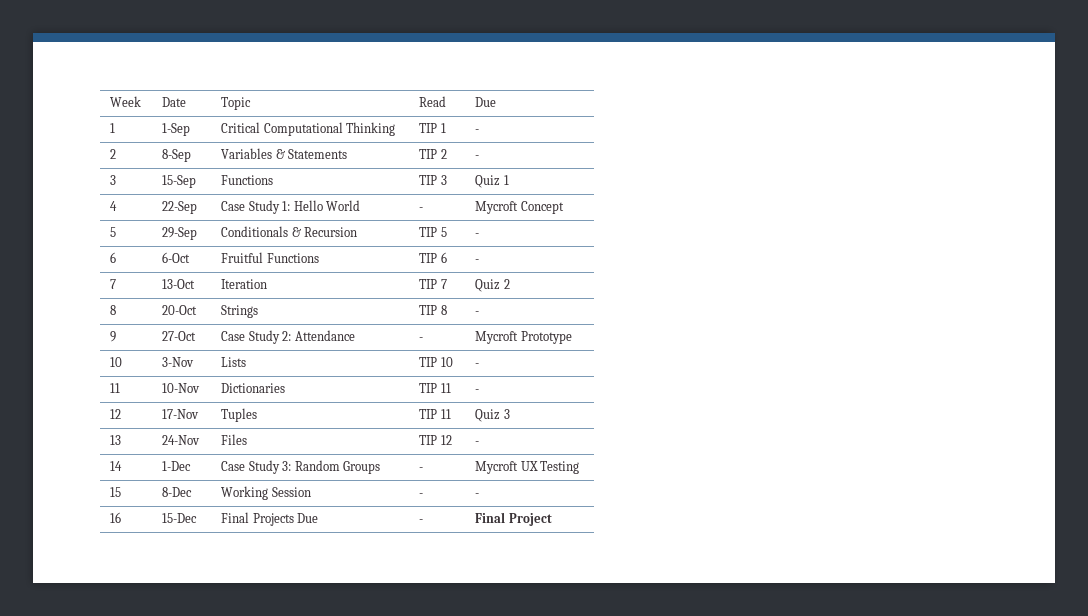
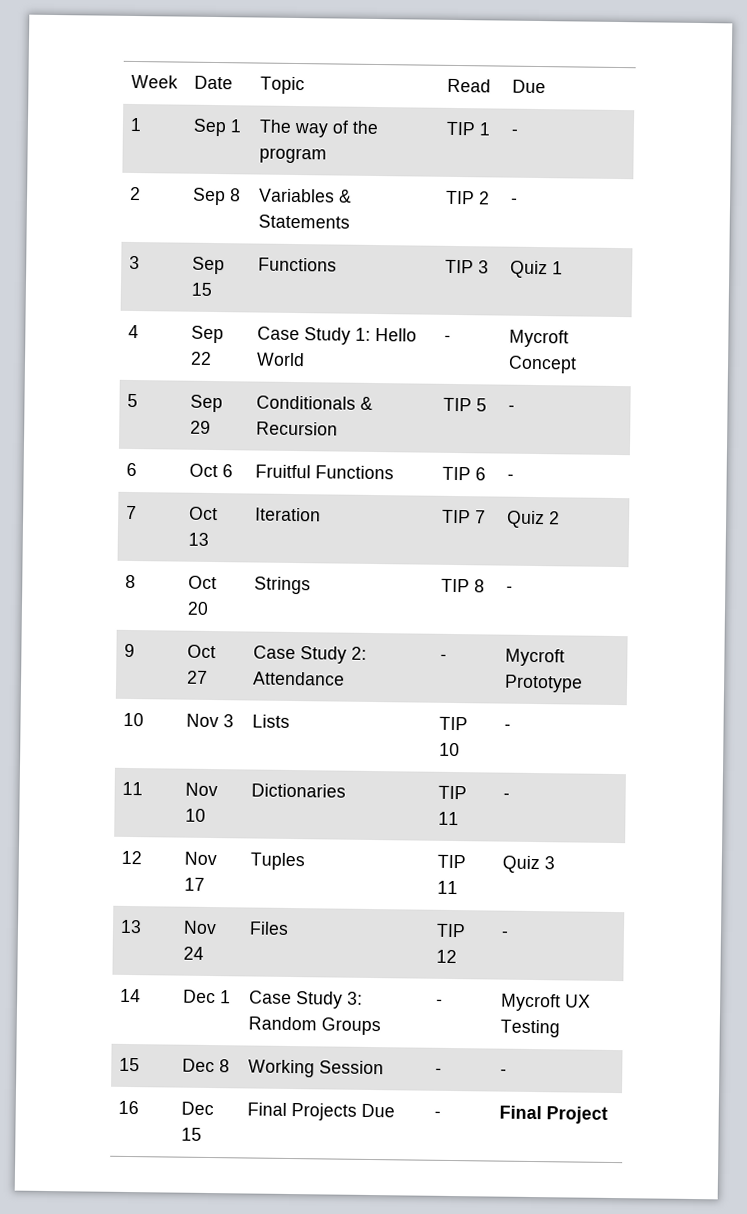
- 1 | 1-Sep | Critical Computational Thinking | TIP 1 | -
+ 1 | Sep 1 | The way of the program | TIP 1 | -
- 2 | 8-Sep | Variables & Statements | TIP 2 | -
+ 2 | Sep 8 | Variables & Statements | TIP 2 | -
- 3 | 15-Sep | Functions | TIP 3 | Quiz 1
+ 3 | Sep 15 | Functions | TIP 3 | Quiz 1
- 4 | 22-Sep | Case Study 1: Hello World | - | Mycroft Concept
+ 4 | Sep 22 | Case Study 1: Hello World | - | Mycroft Concept
- 5 | 29-Sep | Conditionals & Recursion | TIP 5 | -
+ 5 | Sep 29 | Conditionals & Recursion | TIP 5 | -
- 6 | 6-Oct | Fruitful Functions | TIP 6 | -
+ 6 | Oct 6 | Fruitful Functions | TIP 6 | -
- 7 | 13-Oct | Iteration | TIP 7 | Quiz 2
+ 7 | Oct 13 | Iteration | TIP 7 | Quiz 2
- 8 | 20-Oct | Strings | TIP 8 | -
+ 8 | Oct 20 | Strings | TIP 8 | -
- 9 | 27-Oct | Case Study 2: Attendance | - | Mycroft Prototype
+ 9 | Oct 27 | Case Study 2: Attendance | - | Mycroft Prototype
- 10 | 3-Nov | Lists | TIP 10 | -
+ 10 | Nov 3 | Lists | TIP 10 | -
- 11 | 10-Nov | Dictionaries | TIP 11 | -
+ 11 | Nov 10 | Dictionaries | TIP 11 | -
- 12 | 17-Nov | Tuples | TIP 11 | Quiz 3
+ 12 | Nov 17 | Tuples | TIP 11 | Quiz 3
- 13 | 24-Nov | Files | TIP 12 | -
+ 13 | Nov 24 | Files | TIP 12 | -
- 14 | 1-Dec | Case Study 3: Random Groups | - | Mycroft UX Testing
+ 14 | Dec 1 | Case Study 3: Random Groups | - | Mycroft UX Testing
- 15 | 8-Dec | Working Session | - | -
+ 15 | Dec 8 | Working Session | - | -
- 16 | 15-Dec | Final Projects Due | - | Final Project
+ 16 | Dec 15 | Final Projects Due | - | Final Project

